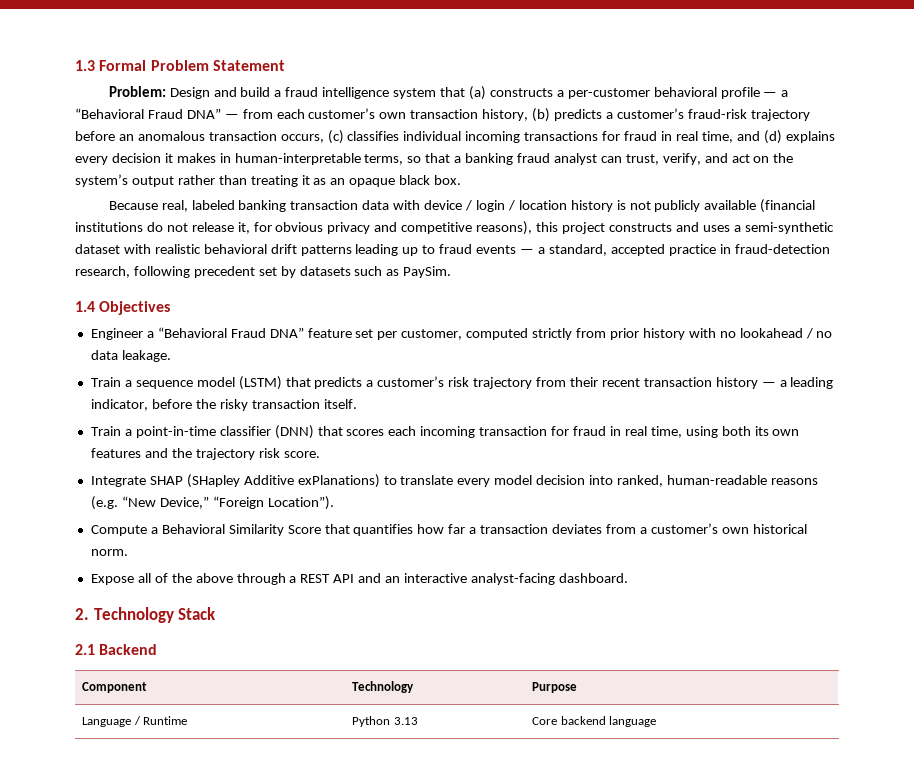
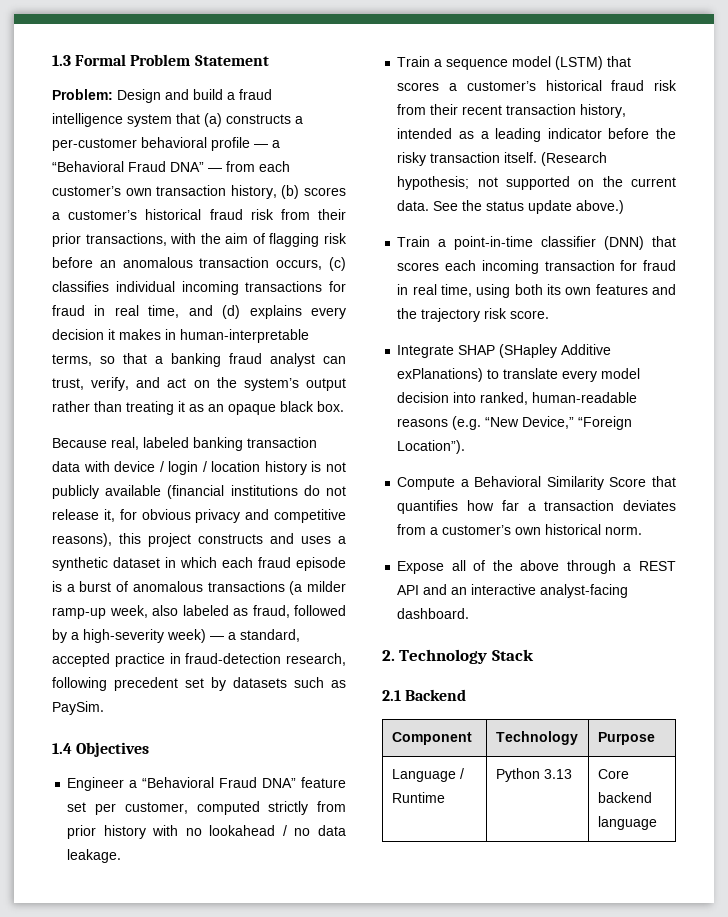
- Design and build a fraud intelligence system that (a) constructs a per-customer behavioral profile — a “Behavioral Fraud DNA” — from each customer’s own transaction history, (b) predicts a customer’s fraud-risk trajectory before an anomalous transaction occurs, (c) classifies individual incoming transactions for fraud in real time, and (d) explains every decision it makes in human-interpretable terms, so that a banking fraud analyst can trust, verify, and act on the system’s output rather than treating it as an opaque black box.
+ Design and build a fraud intelligence system that (a) constructs a per-customer behavioral profile — a “Behavioral Fraud DNA” — from each customer’s own transaction history, (b) scores a customer’s historical fraud risk from their prior transactions, with the aim of flagging risk before an anomalous transaction occurs, (c) classifies individual incoming transactions for fraud in real time, and (d) explains every decision it makes in human-interpretable terms, so that a banking fraud analyst can trust, verify, and act on the system’s output rather than treating it as an opaque black box.
- Because real, labeled banking transaction data with device / login / location history is not publicly available (financial institutions do not release it, for obvious privacy and competitive reasons), this project constructs and uses a semi-synthetic dataset with realistic behavioral drift patterns leading up to fraud events — a standard, accepted practice in fraud-detection research, following precedent set by datasets such as PaySim.
+ Because real, labeled banking transaction data with device / login / location history is not publicly available (financial institutions do not release it, for obvious privacy and competitive reasons), this project constructs and uses a synthetic dataset in which each fraud episode is a burst of anomalous transactions (a milder ramp-up week, also labeled as fraud, followed by a high-severity week) — a standard, accepted practice in fraud-detection research, following precedent set by datasets such as PaySim.
- Train a sequence model (LSTM) that predicts a customer’s risk trajectory from their recent transaction history — a leading indicator, before the risky transaction itself.
+ Train a sequence model (LSTM) that scores a customer’s historical fraud risk from their recent transaction history, intended as a leading indicator before the risky transaction itself. (Research hypothesis; not supported on the current data. See the status update above.)

